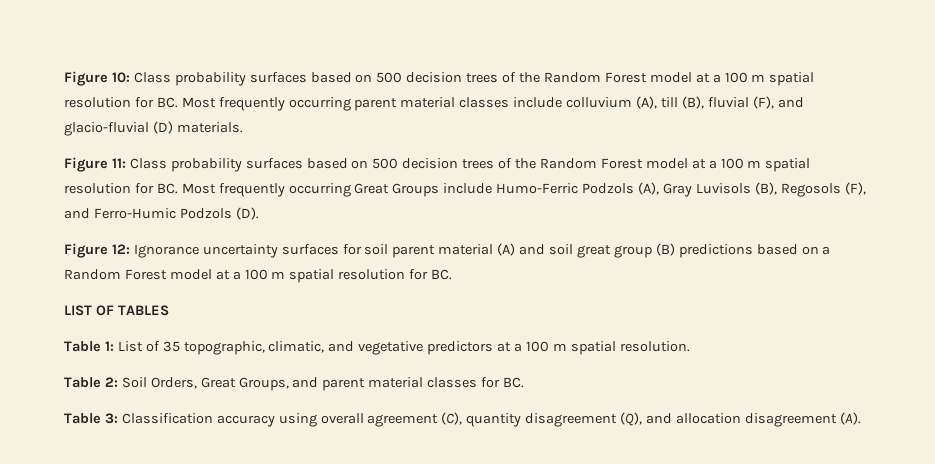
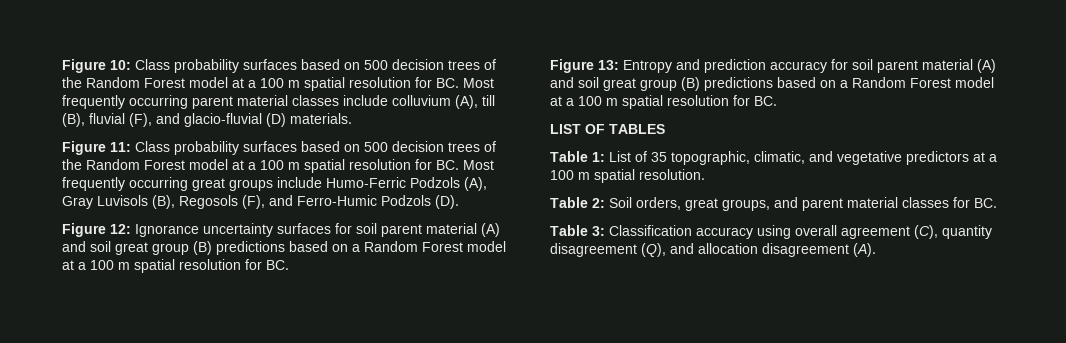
- Figure 11: Class probability surfaces based on 500 decision trees of the Random Forest model at a 100 m spatial resolution for BC. Most frequently occurring Great Groups include Humo-Ferric Podzols (A), Gray Luvisols (B), Regosols (F), and Ferro-Humic Podzols (D).
+ Figure 11: Class probability surfaces based on 500 decision trees of the Random Forest model at a 100 m spatial resolution for BC. Most frequently occurring great groups include Humo-Ferric Podzols (A), Gray Luvisols (B), Regosols (F), and Ferro-Humic Podzols (D).
+ Figure 13: Entropy and prediction accuracy for soil parent material (A) and soil great group (B) predictions based on a Random Forest model at a 100 m spatial resolution for BC.
- Table 2: Soil Orders, Great Groups, and parent material classes for BC.
+ Table 2: Soil orders, great groups, and parent material classes for BC.

